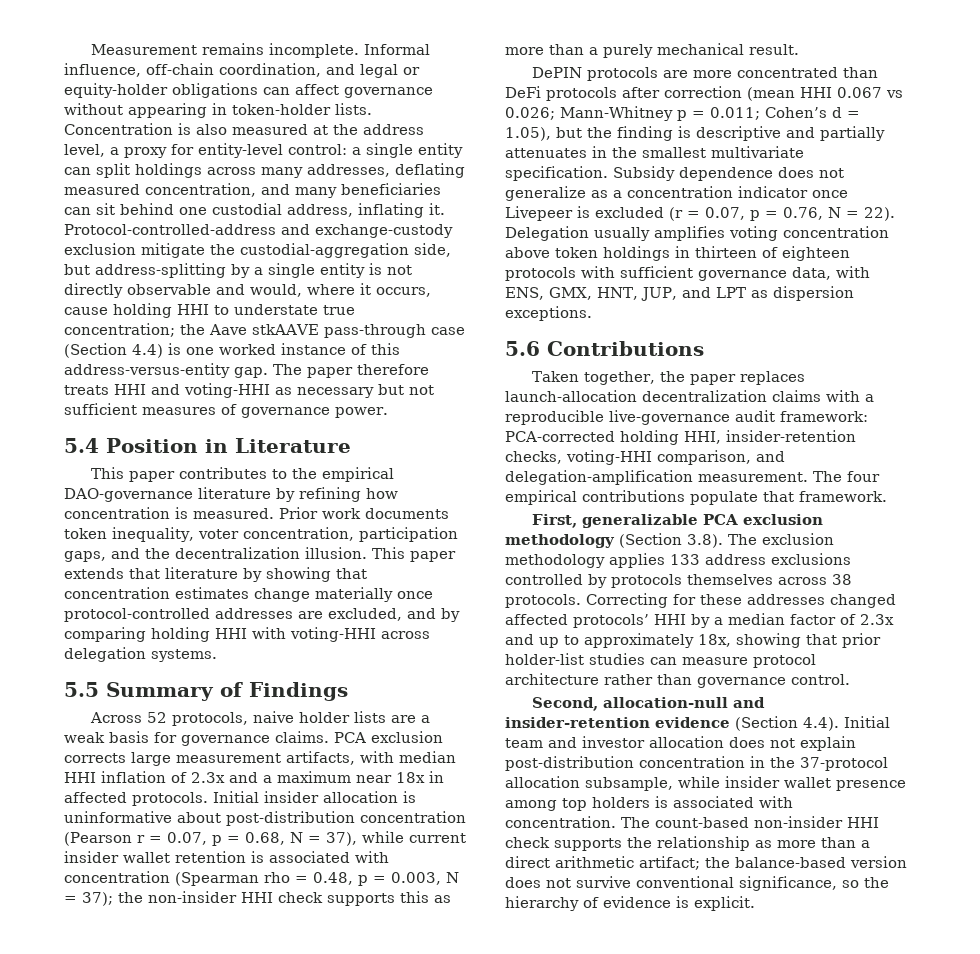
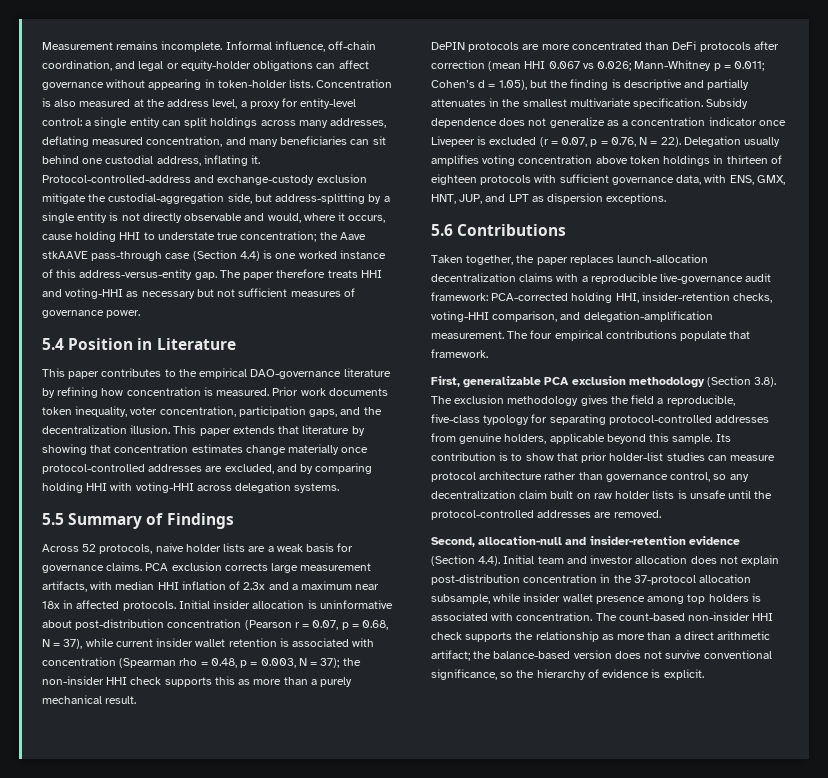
- First, generalizable PCA exclusion methodology (Section 3.8). The exclusion methodology applies 133 address exclusions controlled by protocols themselves across 38 protocols. Correcting for these addresses changed affected protocols’ HHI by a median factor of 2.3x and up to approximately 18x, showing that prior holder-list studies can measure protocol architecture rather than governance control.
+ First, generalizable PCA exclusion methodology (Section 3.8). The exclusion methodology gives the field a reproducible, five-class typology for separating protocol-controlled addresses from genuine holders, applicable beyond this sample. Its contribution is to show that prior holder-list studies can measure protocol architecture rather than governance control, so any decentralization claim built on raw holder lists is unsafe until the protocol-controlled addresses are removed.

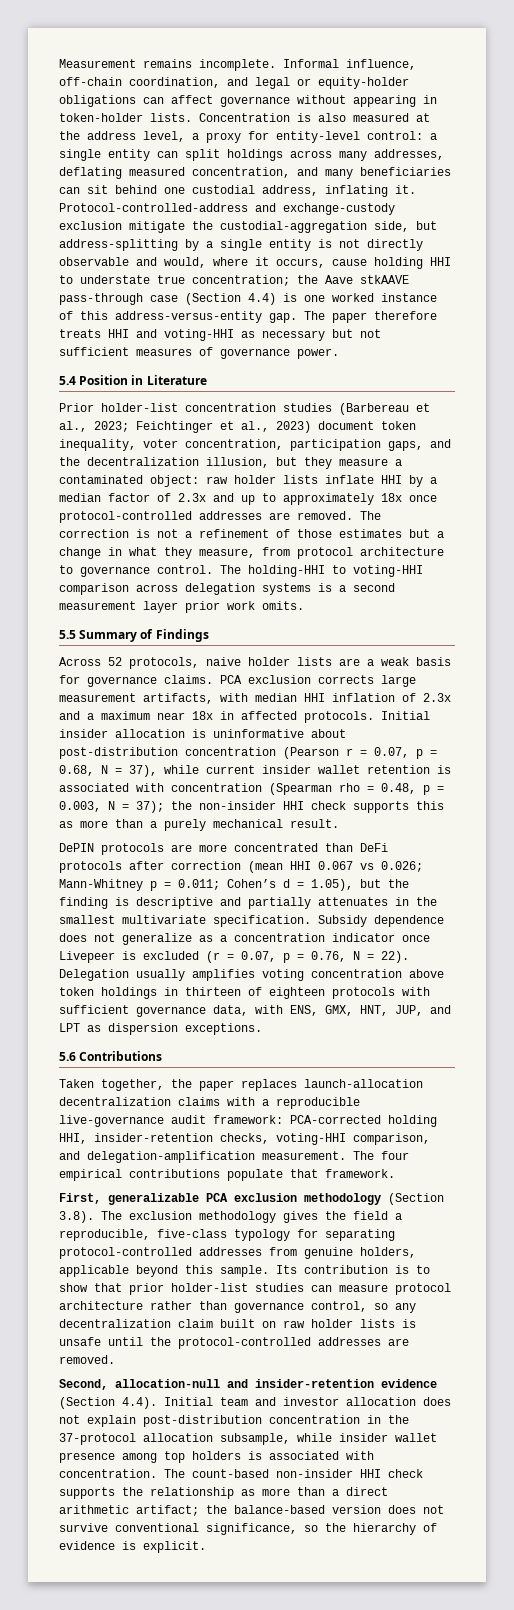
- This paper contributes to the empirical DAO-governance literature by refining how concentration is measured. Prior work documents token inequality, voter concentration, participation gaps, and the decentralization illusion. This paper extends that literature by showing that concentration estimates change materially once protocol-controlled addresses are excluded, and by comparing holding HHI with voting-HHI across delegation systems.
+ Prior holder-list concentration studies (Barbereau et al., 2023; Feichtinger et al., 2023) document token inequality, voter concentration, participation gaps, and the decentralization illusion, but they measure a contaminated object: raw holder lists inflate HHI by a median factor of 2.3x and up to approximately 18x once protocol-controlled addresses are removed. The correction is not a refinement of those estimates but a change in what they measure, from protocol architecture to governance control. The holding-HHI to voting-HHI comparison across delegation systems is a second measurement layer prior work omits.

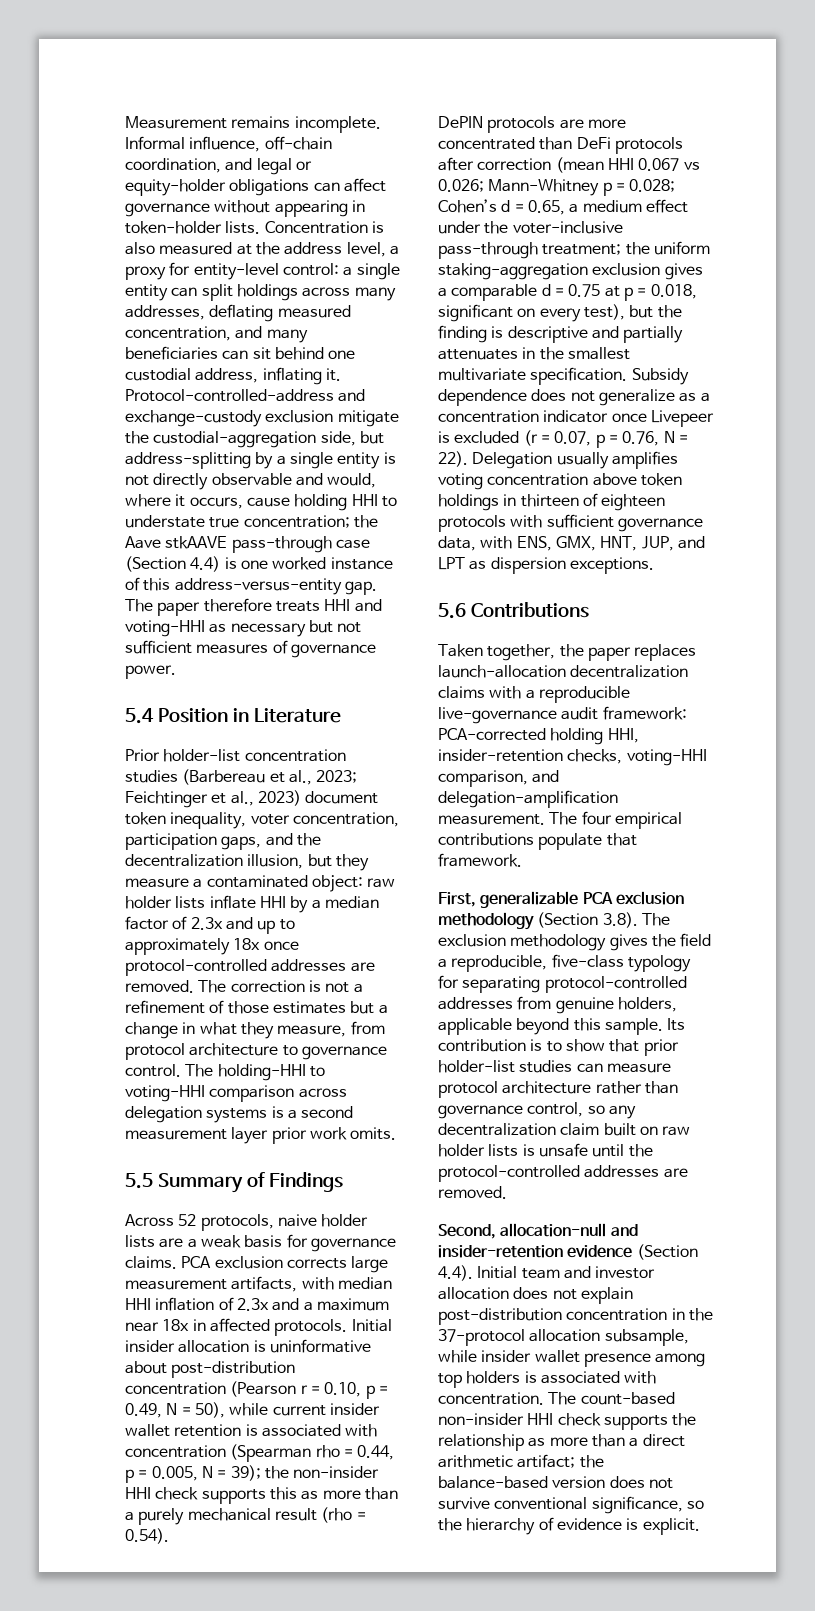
- Initial insider allocation is uninformative about post-distribution concentration (Pearson r = 0.07, p = 0.68, N = 37), while current insider wallet retention is associated with concentration (Spearman rho = 0.48, p = 0.003, N = 37); the non-insider HHI check supports this as more than a purely mechanical result.
+ Initial insider allocation is uninformative about post-distribution concentration (Pearson r = 0.10, p = 0.49, N = 50), while current insider wallet retention is associated with concentration (Spearman rho = 0.44, p = 0.005, N = 39); the non-insider HHI check supports this as more than a purely mechanical result (rho = 0.54).
- DePIN protocols are more concentrated than DeFi protocols after correction (mean HHI 0.067 vs 0.026; Mann-Whitney p = 0.011; Cohen’s d = 1.05), but the finding is descriptive and partially attenuates in the smallest multivariate specification.
+ DePIN protocols are more concentrated than DeFi protocols after correction (mean HHI 0.067 vs 0.026; Mann-Whitney p = 0.028; Cohen’s d = 0.65, a medium effect under the voter-inclusive pass-through treatment; the uniform staking-aggregation exclusion gives a comparable d = 0.75 at p = 0.018, significant on every test), but the finding is descriptive and partially attenuates in the smallest multivariate specification.

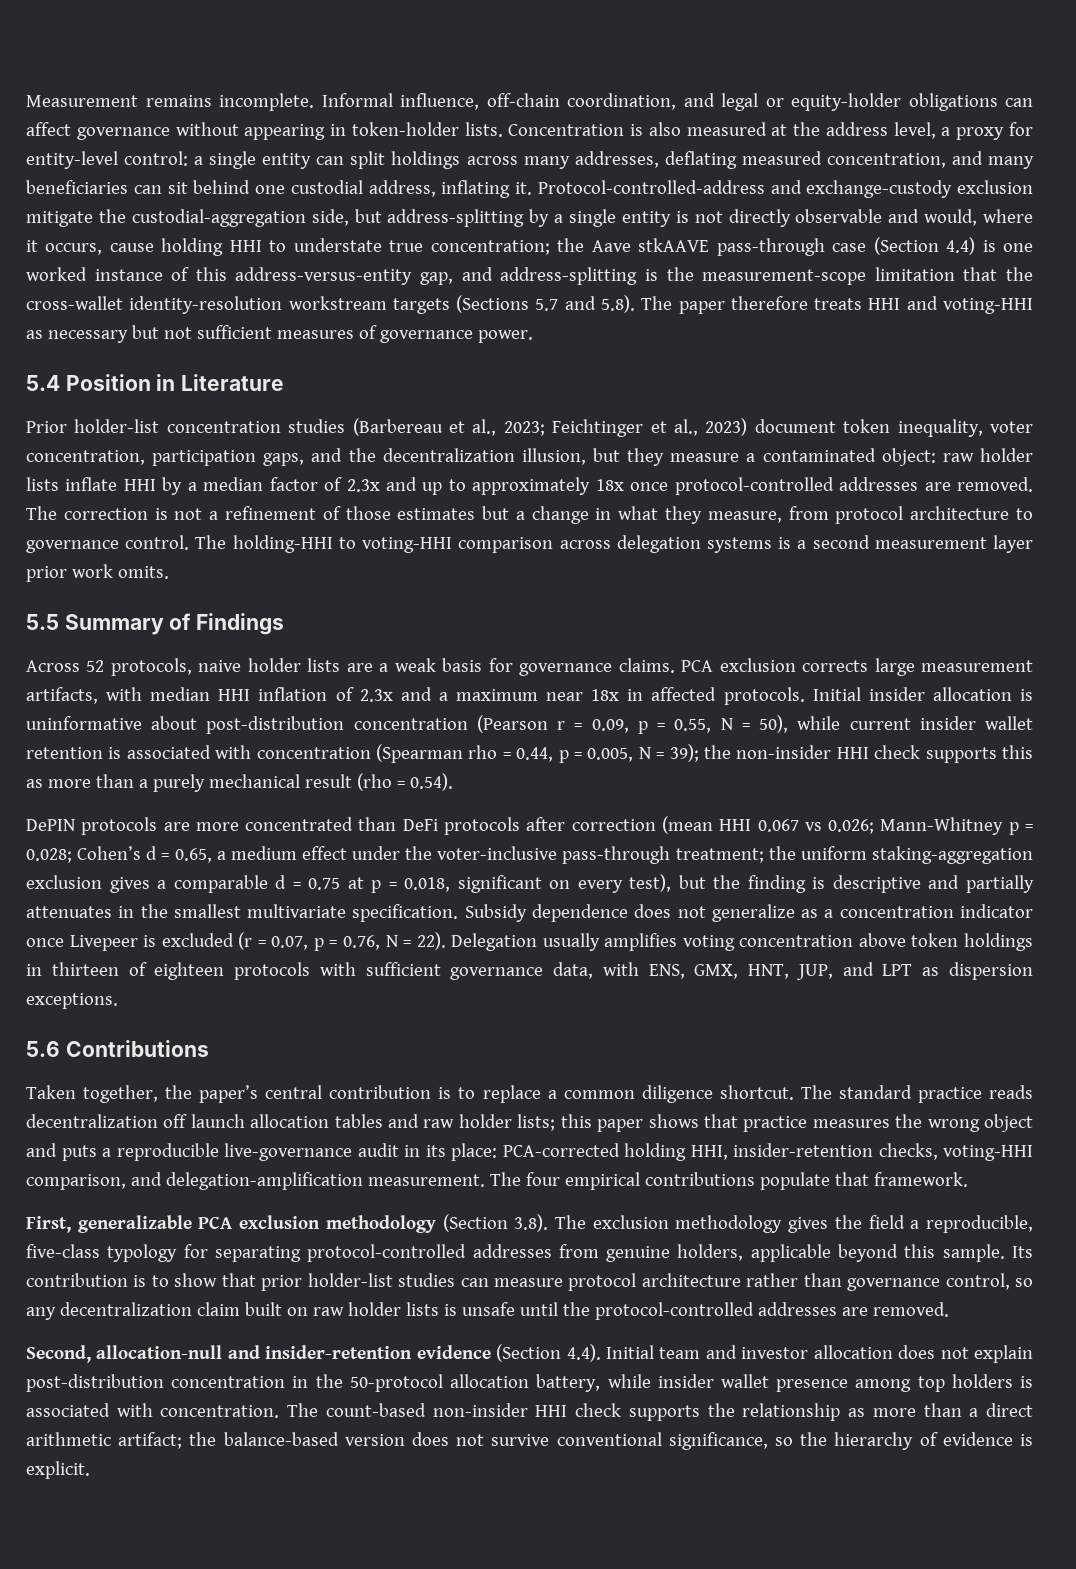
- Protocol-controlled-address and exchange-custody exclusion mitigate the custodial-aggregation side, but address-splitting by a single entity is not directly observable and would, where it occurs, cause holding HHI to understate true concentration; the Aave stkAAVE pass-through case (Section 4.4) is one worked instance of this address-versus-entity gap. The paper therefore treats HHI and voting-HHI as necessary but not sufficient measures of governance power.
+ Protocol-controlled-address and exchange-custody exclusion mitigate the custodial-aggregation side, but address-splitting by a single entity is not directly observable and would, where it occurs, cause holding HHI to understate true concentration; the Aave stkAAVE pass-through case (Section 4.4) is one worked instance of this address-versus-entity gap, and address-splitting is the measurement-scope limitation that the cross-wallet identity-resolution workstream targets (Sections 5.7 and 5.8). The paper therefore treats HHI and voting-HHI as necessary but not sufficient measures of governance power.
- Initial insider allocation is uninformative about post-distribution concentration (Pearson r = 0.10, p = 0.49, N = 50), while current insider wallet retention is associated with concentration (Spearman rho = 0.44, p = 0.005, N = 39); the non-insider HHI check supports this as more than a purely mechanical result (rho = 0.54).
+ Initial insider allocation is uninformative about post-distribution concentration (Pearson r = 0.09, p = 0.55, N = 50), while current insider wallet retention is associated with concentration (Spearman rho = 0.44, p = 0.005, N = 39); the non-insider HHI check supports this as more than a purely mechanical result (rho = 0.54).
- Taken together, the paper replaces launch-allocation decentralization claims with a reproducible live-governance audit framework: PCA-corrected holding HHI, insider-retention checks, voting-HHI comparison, and delegation-amplification measurement.
+ Taken together, the paper’s central contribution is to replace a common diligence shortcut. The standard practice reads decentralization off launch allocation tables and raw holder lists; this paper shows that practice measures the wrong object and puts a reproducible live-governance audit in its place: PCA-corrected holding HHI, insider-retention checks, voting-HHI comparison, and delegation-amplification measurement.
- Second, allocation-null and insider-retention evidence (Section 4.4). Initial team and investor allocation does not explain post-distribution concentration in the 37-protocol allocation subsample, while insider wallet presence among top holders is associated with concentration.
+ Second, allocation-null and insider-retention evidence (Section 4.4). Initial team and investor allocation does not explain post-distribution concentration in the 50-protocol allocation battery, while insider wallet presence among top holders is associated with concentration.

